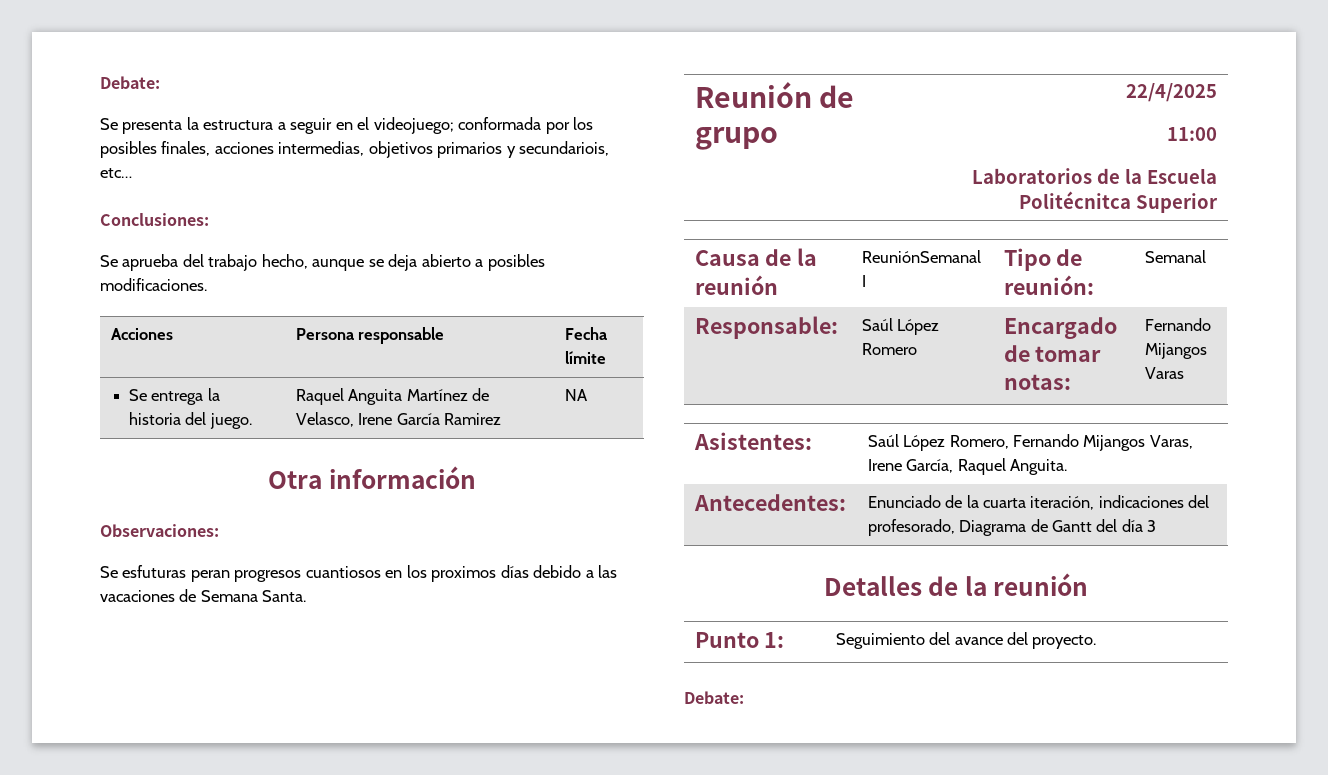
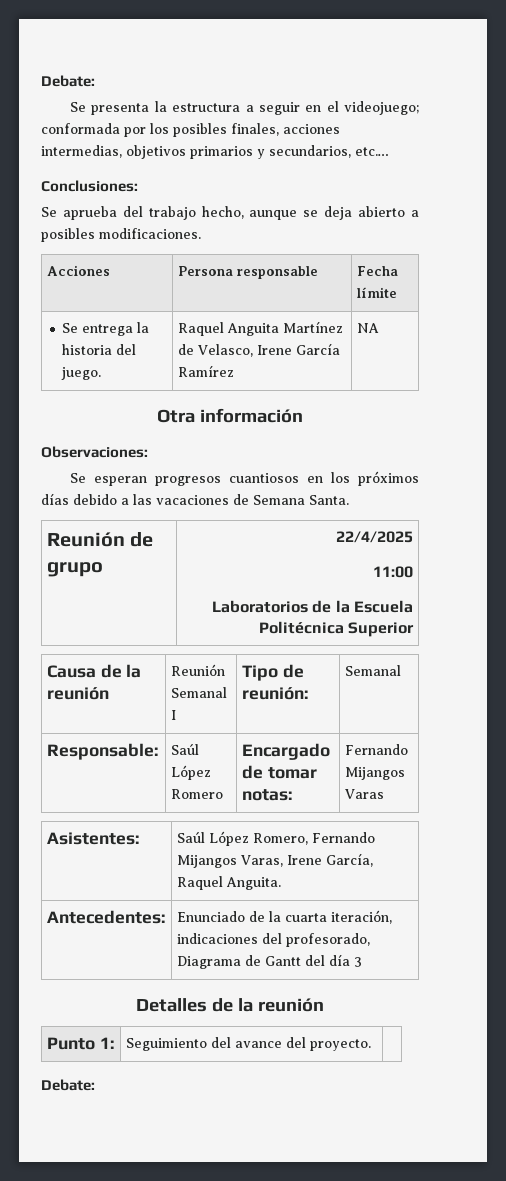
- Se presenta la estructura a seguir en el videojuego; conformada por los posibles finales, acciones intermedias, objetivos primarios y secundariois, etc…
+ Se presenta la estructura a seguir en el videojuego; conformada por los posibles finales, acciones intermedias, objetivos primarios y secundarios, etc.…
- Se entrega la historia del juego. | Raquel Anguita Martínez de Velasco, Irene García Ramirez | NA
+ Se entrega la historia del juego. | Raquel Anguita Martínez de Velasco, Irene García Ramírez | NA
- Se esfuturas peran progresos cuantiosos en los proximos días debido a las vacaciones de Semana Santa.
+ Se esperan progresos cuantiosos en los próximos días debido a las vacaciones de Semana Santa.
  Reunión de grupo | 22/4/2025
  11:00
- Laboratorios de la Escuela Politécnitca Superior
+ Laboratorios de la Escuela Politécnica Superior
- Causa de la reunión | ReuniónSemanal I | Tipo de reunión: | Semanal
+ Causa de la reunión | Reunión Semanal I | Tipo de reunión: | Semanal

